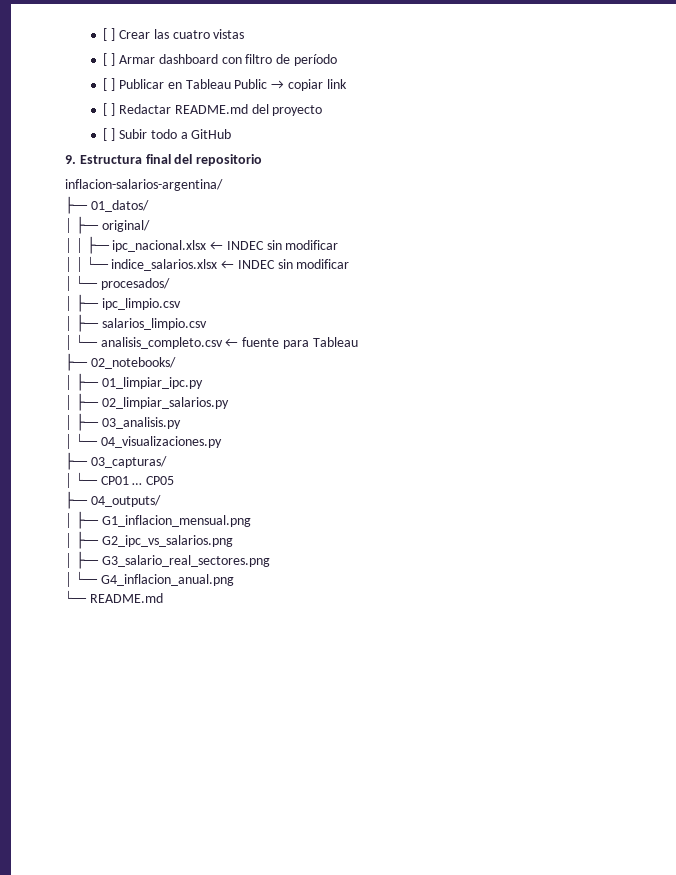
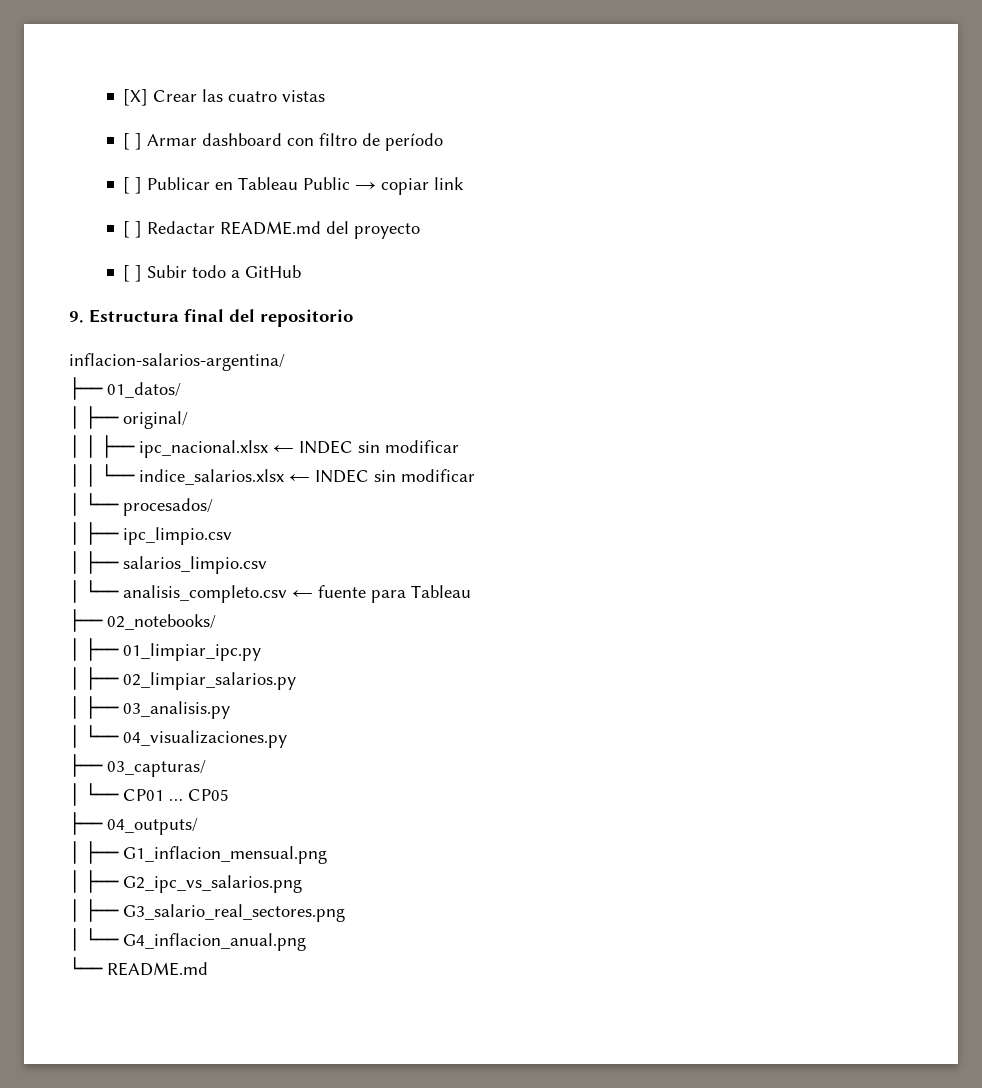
- [ ] Crear las cuatro vistas
+ [X] Crear las cuatro vistas

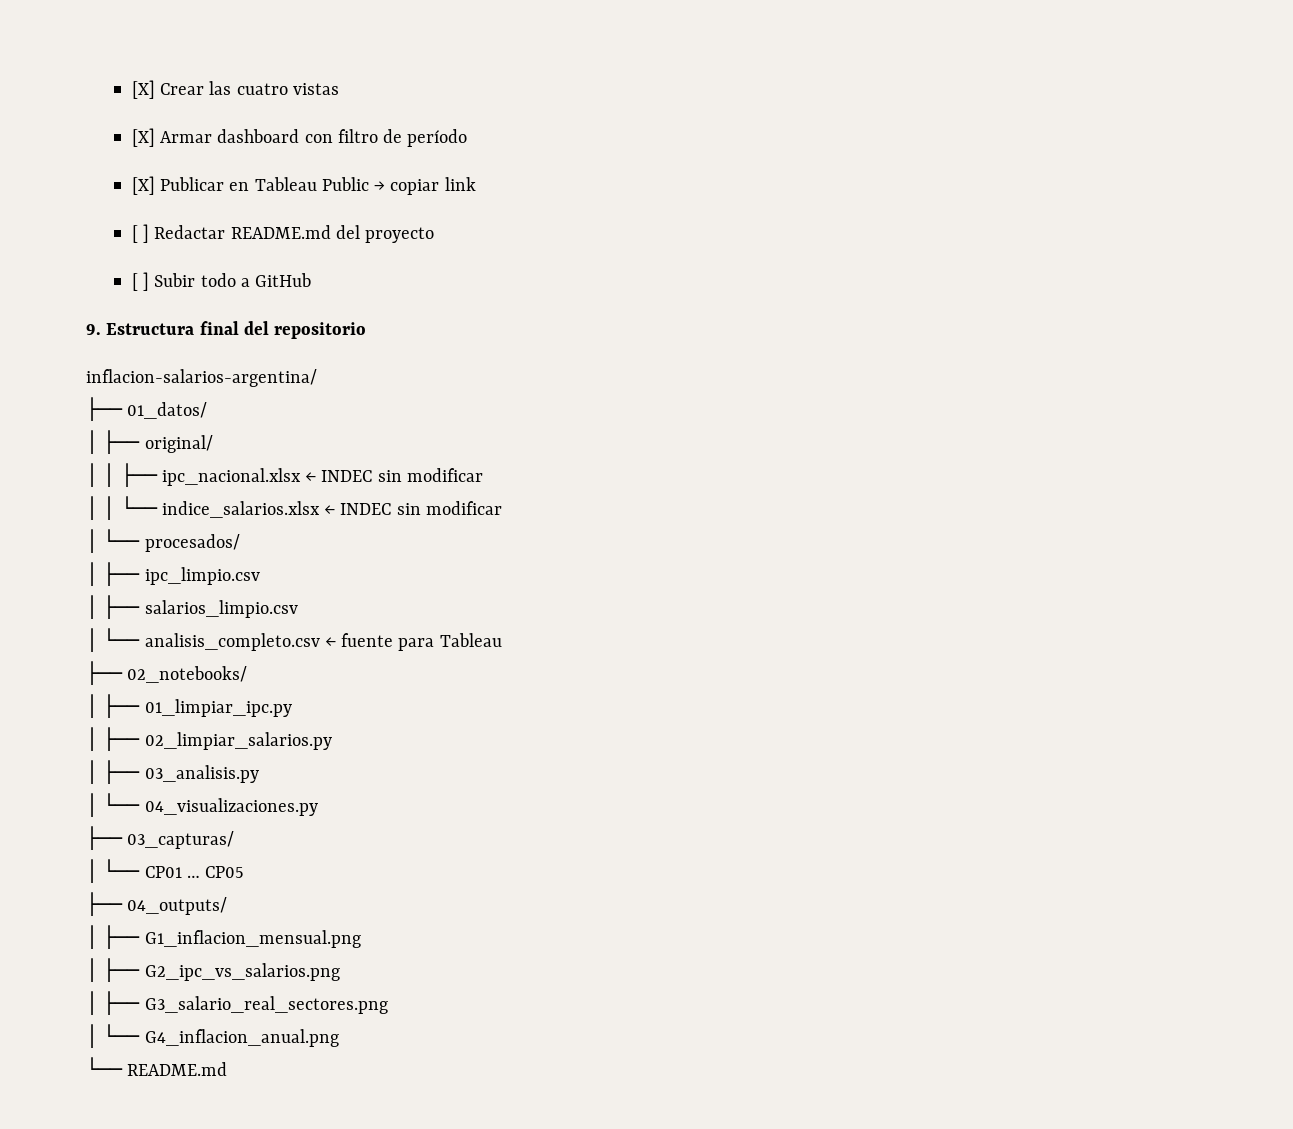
- [ ] Armar dashboard con filtro de período
+ [X] Armar dashboard con filtro de período
- [ ] Publicar en Tableau Public → copiar link
+ [X] Publicar en Tableau Public → copiar link

